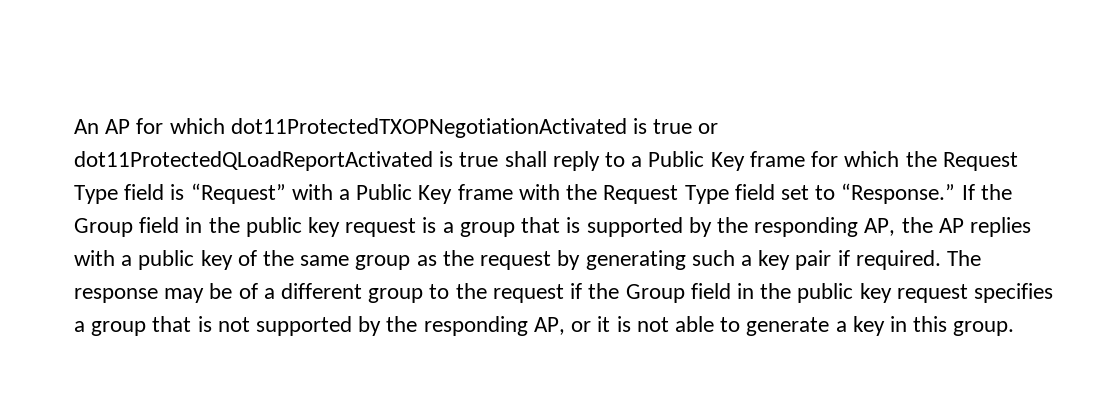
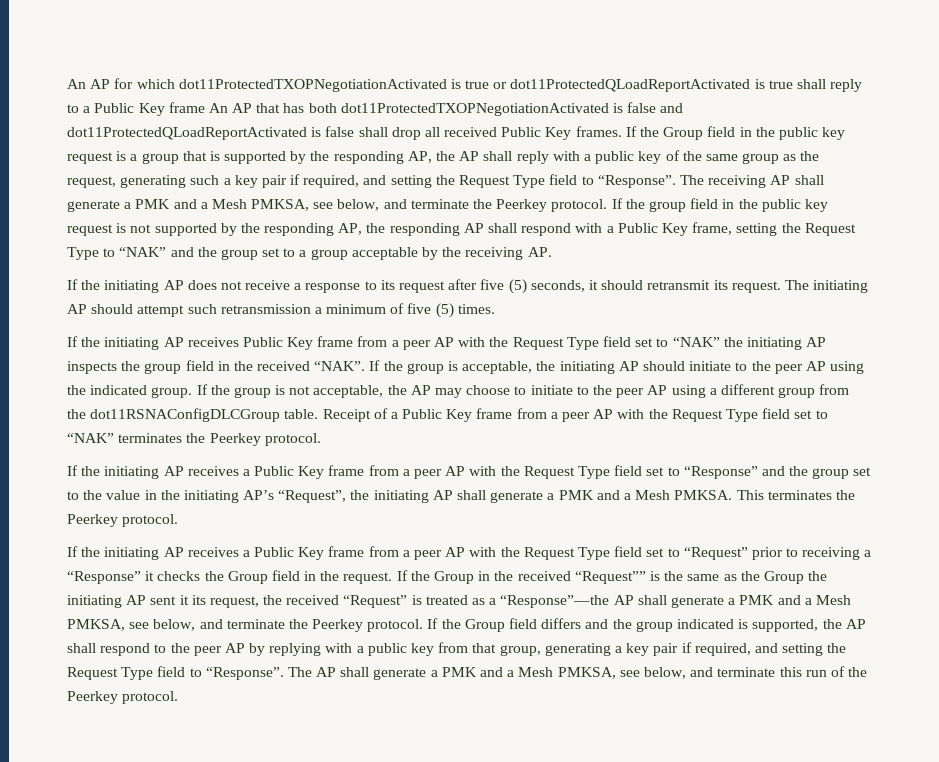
- An AP for which dot11ProtectedTXOPNegotiationActivated is true or dot11ProtectedQLoadReportActivated is true shall reply to a Public Key frame for which the Request Type field is “Request” with a Public Key frame with the Request Type field set to “Response.”
+ An AP for which dot11ProtectedTXOPNegotiationActivated is true or dot11ProtectedQLoadReportActivated is true shall reply to a Public Key frame An AP that has both dot11ProtectedTXOPNegotiationActivated is false and dot11ProtectedQLoadReportActivated is false shall drop all received Public Key frames.
- If the Group field in the public key request is a group that is supported by the responding AP, the AP replies with a public key of the same group as the request by generating such a key pair if required. The response may be of a different group to the request if the Group field in the public key request specifies a group that is not supported by the responding AP, or it is not able to generate a key in this group.
+ If the Group field in the public key request is a group that is supported by the responding AP, the AP shall reply with a public key of the same group as the request, generating such a key pair if required, and setting the Request Type field to “Response”. The receiving AP shall generate a PMK and a Mesh PMKSA, see below, and terminate the Peerkey protocol. If the group field in the public key request is not supported by the responding AP, the responding AP shall respond with a Public Key frame, setting the Request Type to “NAK” and the group set to a group acceptable by the receiving AP.
+ If the initiating AP does not receive a response to its request after five (5) seconds, it should retransmit its request. The initiating AP should attempt such retransmission a minimum of five (5) times.
+ If the initiating AP receives Public Key frame from a peer AP with the Request Type field set to “NAK” the initiating AP inspects the group field in the received “NAK”. If the group is acceptable, the initiating AP should initiate to the peer AP using the indicated group. If the group is not acceptable, the AP may choose to initiate to the peer AP using a different group from the dot11RSNAConfigDLCGroup table. Receipt of a Public Key frame from a peer AP with the Request Type field set to “NAK” terminates the Peerkey protocol.
+ If the initiating AP receives a Public Key frame from a peer AP with the Request Type field set to “Response” and the group set to the value in the initiating AP’s “Request”, the initiating AP shall generate a PMK and a Mesh PMKSA. This terminates the Peerkey protocol.
+ If the initiating AP receives a Public Key frame from a peer AP with the Request Type field set to “Request” prior to receiving a “Response” it checks the Group field in the request. If the Group in the received “Request”” is the same as the Group the initiating AP sent it its request, the received “Request” is treated as a “Response”—the AP shall generate a PMK and a Mesh PMKSA, see below, and terminate the Peerkey protocol. If the Group field differs and the group indicated is supported, the AP shall respond to the peer AP by replying with a public key from that group, generating a key pair if required, and setting the Request Type field to “Response”. The AP shall generate a PMK and a Mesh PMKSA, see below, and terminate this run of the Peerkey protocol.

